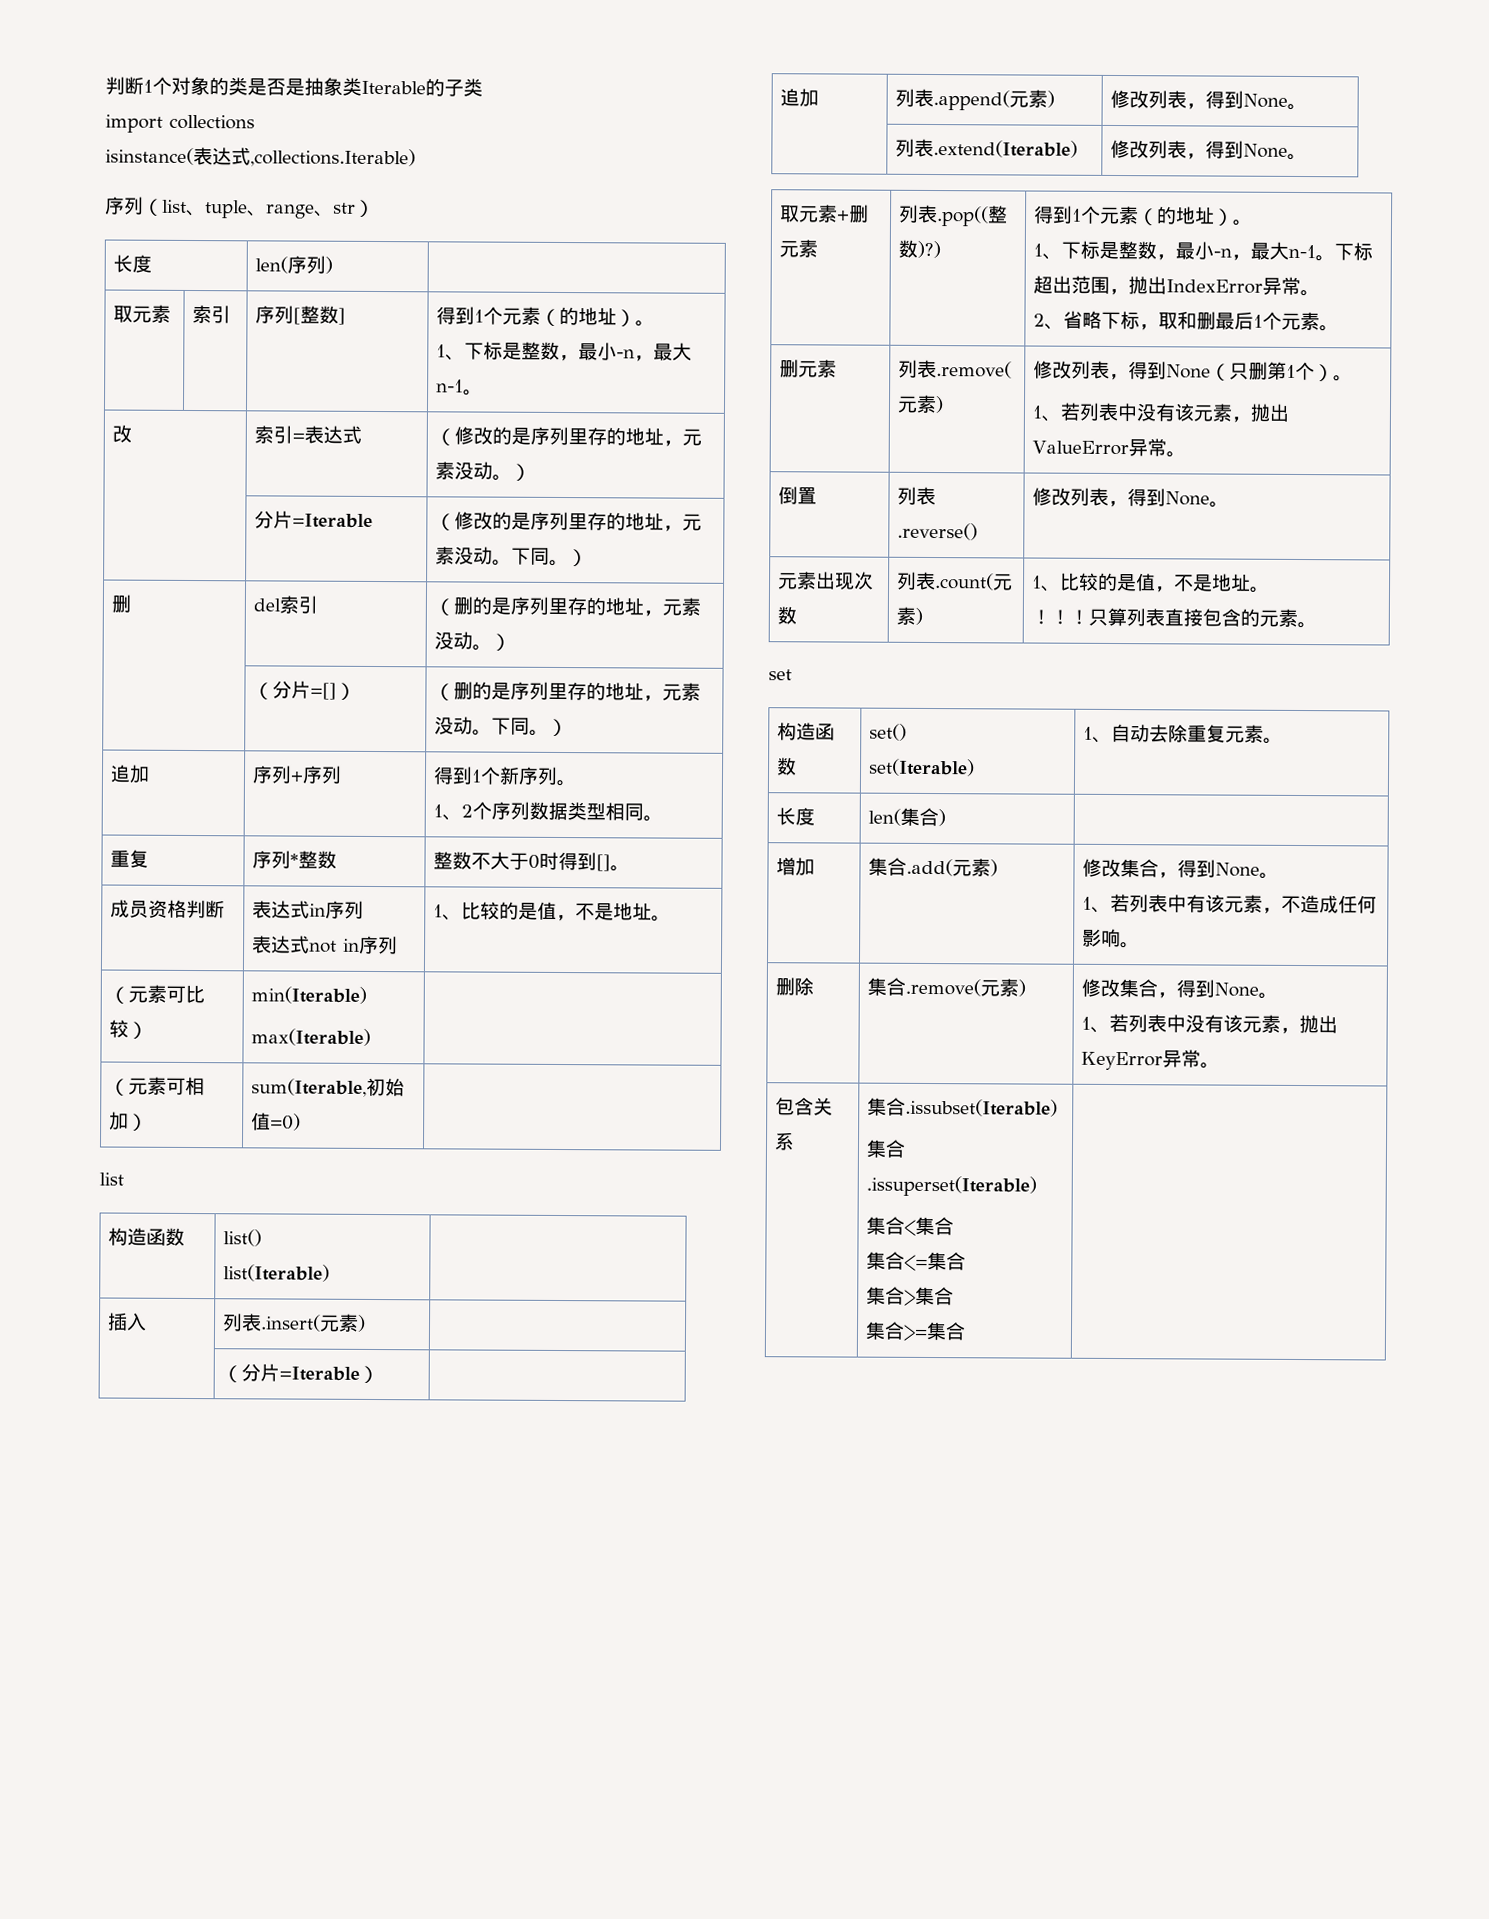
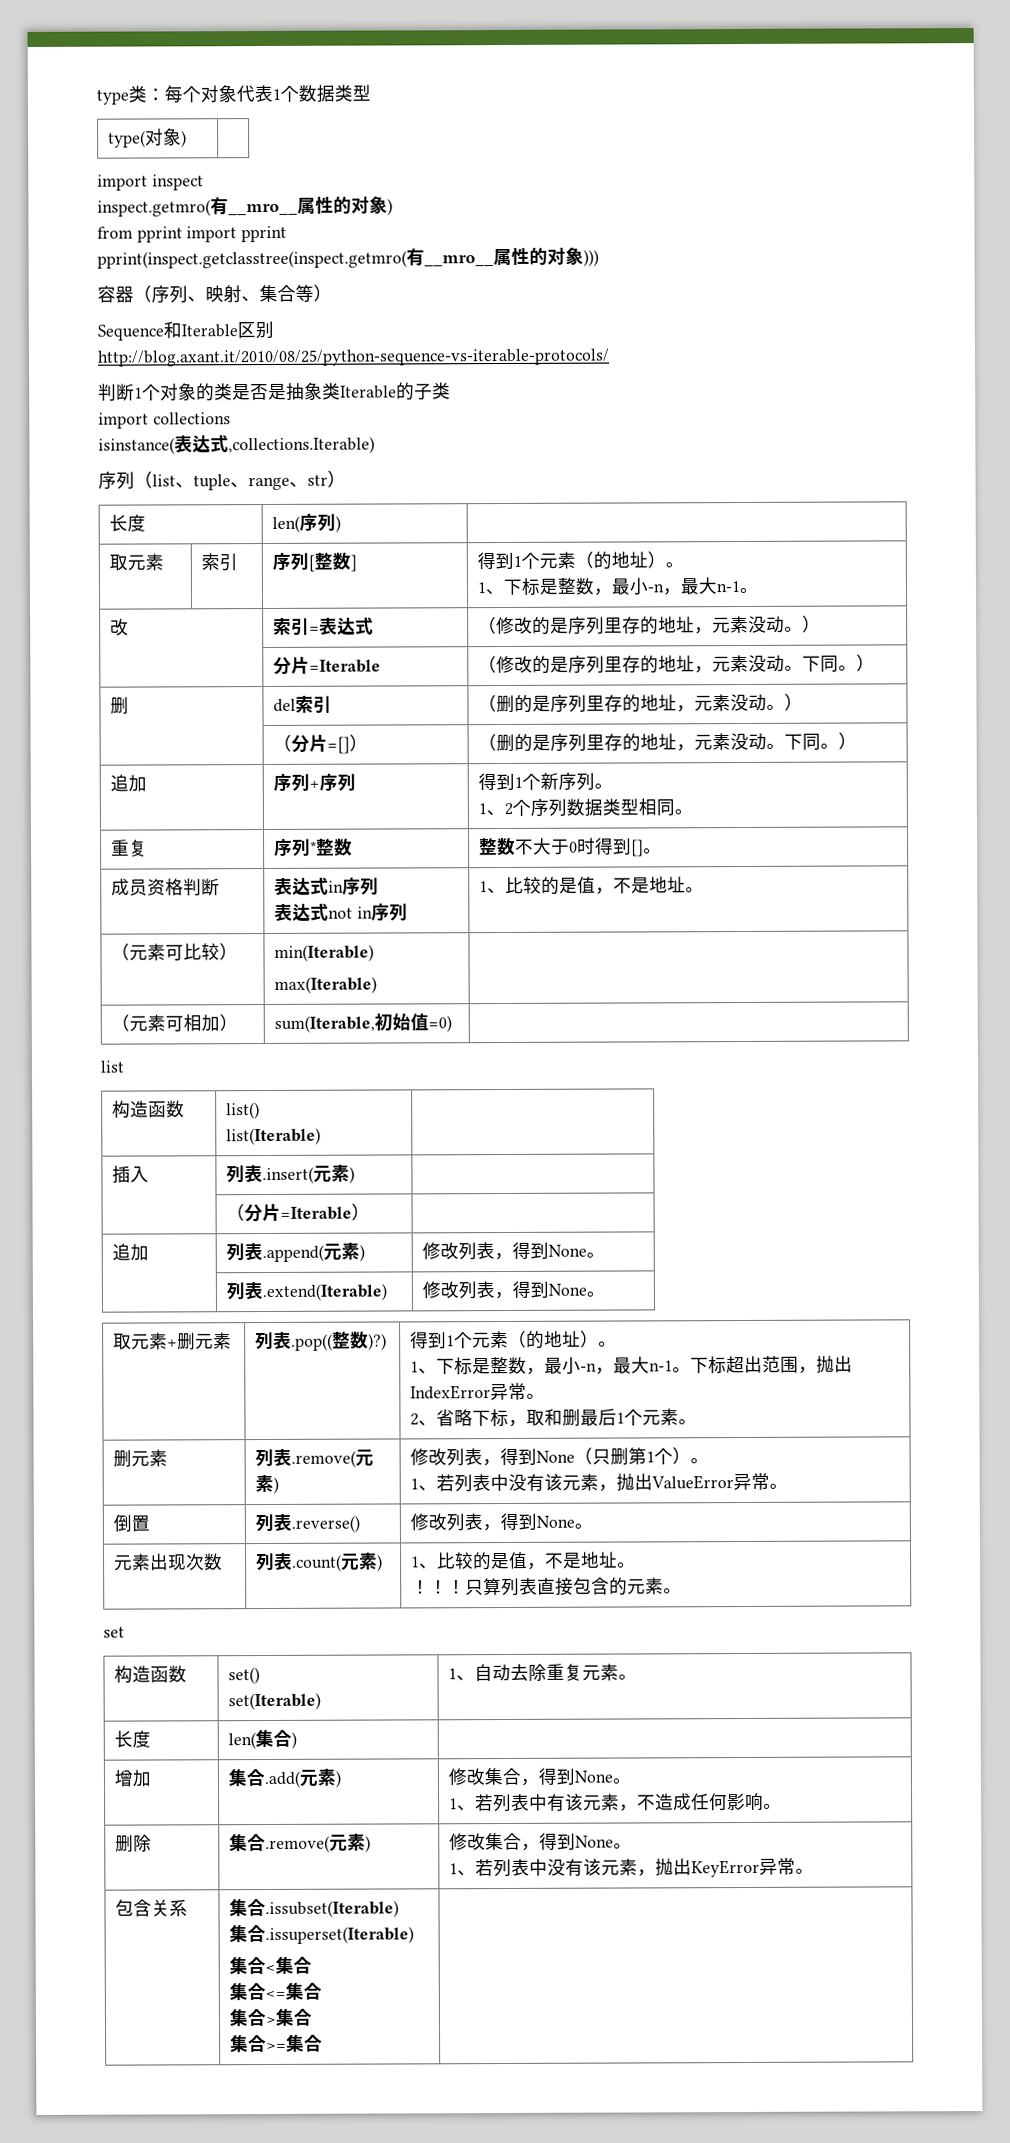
+ type类：每个对象代表1个数据类型
+ type(对象) |
+ import inspect
+ inspect.getmro(有__mro__属性的对象)
+ from pprint import pprint
+ pprint(inspect.getclasstree(inspect.getmro(有__mro__属性的对象)))
+ 容器（序列、映射、集合等）
+ Sequence和Iterable区别
+ http://blog.axant.it/2010/08/25/python-sequence-vs-iterable-protocols/

